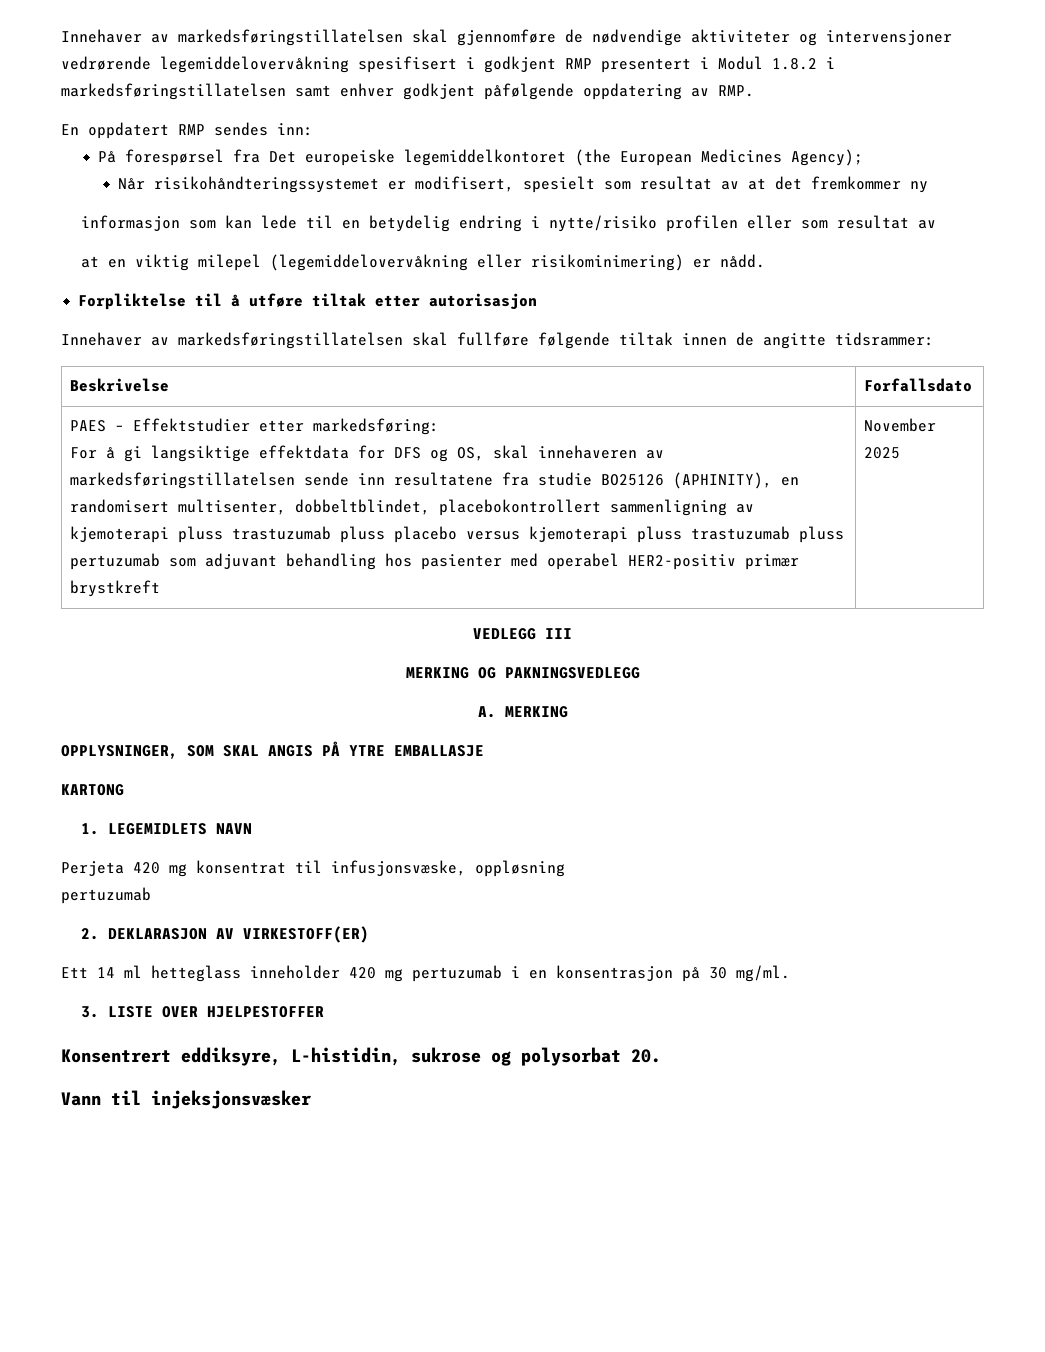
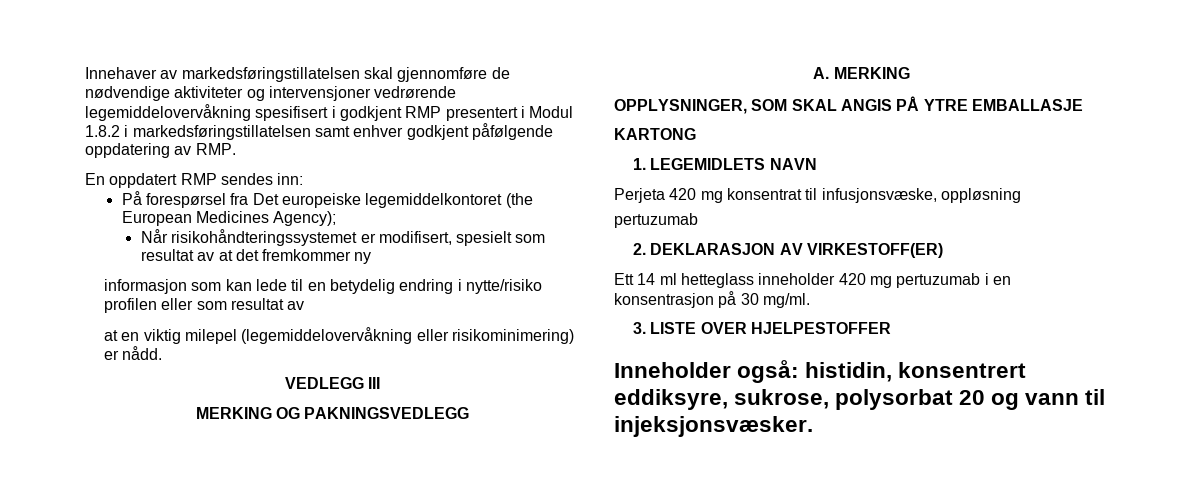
- Forpliktelse til å utføre tiltak etter autorisasjon
- Innehaver av markedsføringstillatelsen skal fullføre følgende tiltak innen de angitte tidsrammer:
- Beskrivelse | Forfallsdato
- PAES – Effektstudier etter markedsføring:
- For å gi langsiktige effektdata for DFS og OS, skal innehaveren av markedsføringstillatelsen sende inn resultatene fra studie BO25126 (APHINITY), en randomisert multisenter, dobbeltblindet, placebokontrollert sammenligning av kjemoterapi pluss trastuzumab pluss placebo versus kjemoterapi pluss trastuzumab pluss pertuzumab som adjuvant behandling hos pasienter med operabel HER2-positiv primær brystkreft | November 2025
- Konsentrert eddiksyre, L-histidin, sukrose og polysorbat 20.
- Vann til injeksjonsvæsker
+ Inneholder også: histidin, konsentrert eddiksyre, sukrose, polysorbat 20 og vann til injeksjonsvæsker.

